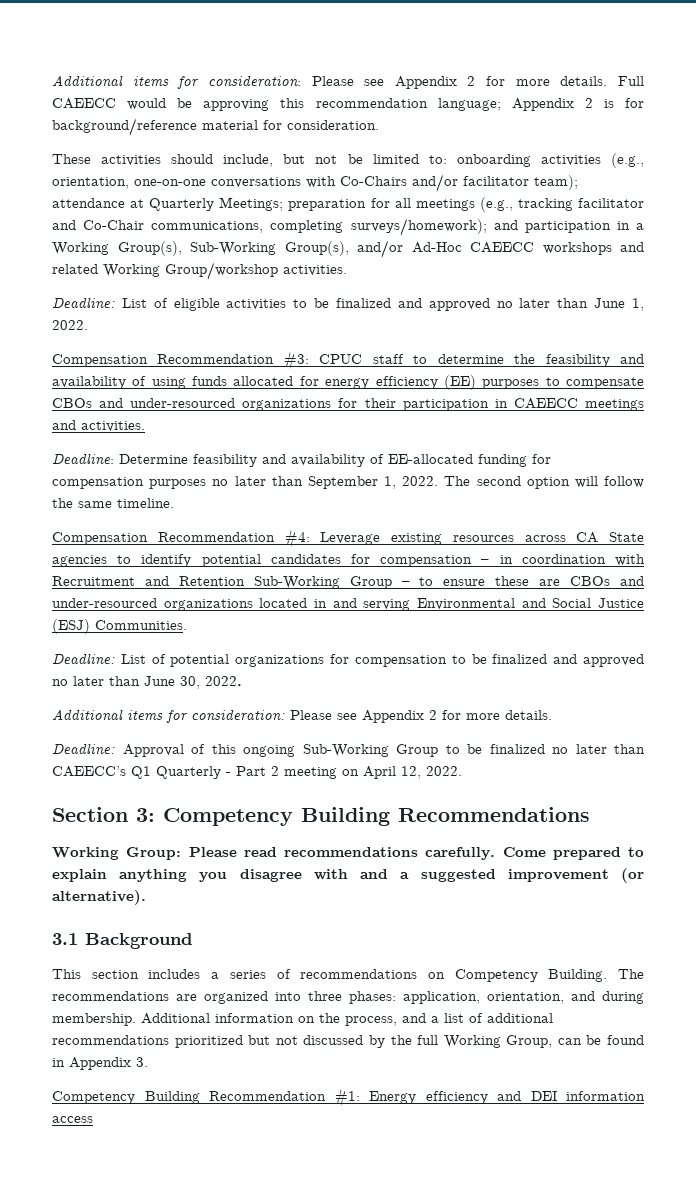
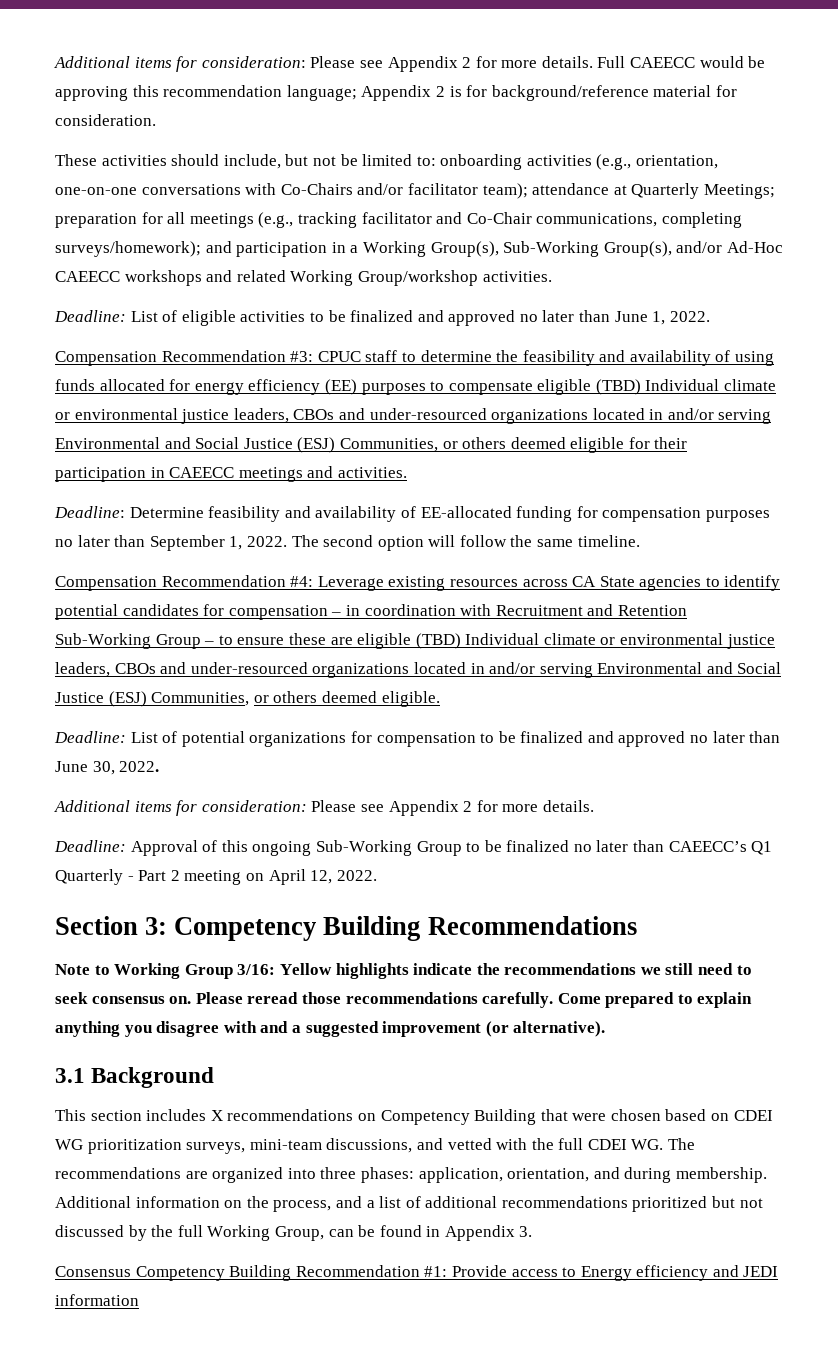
- Compensation Recommendation #3: CPUC staff to determine the feasibility and availability of using funds allocated for energy efficiency (EE) purposes to compensate CBOs and under-resourced organizations for their participation in CAEECC meetings and activities.
+ Compensation Recommendation #3: CPUC staff to determine the feasibility and availability of using funds allocated for energy efficiency (EE) purposes to compensate eligible (TBD) Individual climate or environmental justice leaders, CBOs and under-resourced organizations located in and/or serving Environmental and Social Justice (ESJ) Communities, or others deemed eligible for their participation in CAEECC meetings and activities.
- Compensation Recommendation #4: Leverage existing resources across CA State agencies to identify potential candidates for compensation – in coordination with Recruitment and Retention Sub-Working Group – to ensure these are CBOs and under-resourced organizations located in and serving Environmental and Social Justice (ESJ) Communities.
+ Compensation Recommendation #4: Leverage existing resources across CA State agencies to identify potential candidates for compensation – in coordination with Recruitment and Retention Sub-Working Group – to ensure these are eligible (TBD) Individual climate or environmental justice leaders, CBOs and under-resourced organizations located in and/or serving Environmental and Social Justice (ESJ) Communities, or others deemed eligible.
- Working Group: Please read recommendations carefully.
+ Note to Working Group 3/16: Yellow highlights indicate the recommendations we still need to seek consensus on. Please reread those recommendations carefully.
- This section includes a series of recommendations on Competency Building. The recommendations are organized into three phases: application, orientation, and during membership.
+ This section includes X recommendations on Competency Building that were chosen based on CDEI WG prioritization surveys, mini-team discussions, and vetted with the full CDEI WG. The recommendations are organized into three phases: application, orientation, and during membership.
- Competency Building Recommendation #1: Energy efficiency and DEI information access
+ Consensus Competency Building Recommendation #1: Provide access to Energy efficiency and JEDI information

